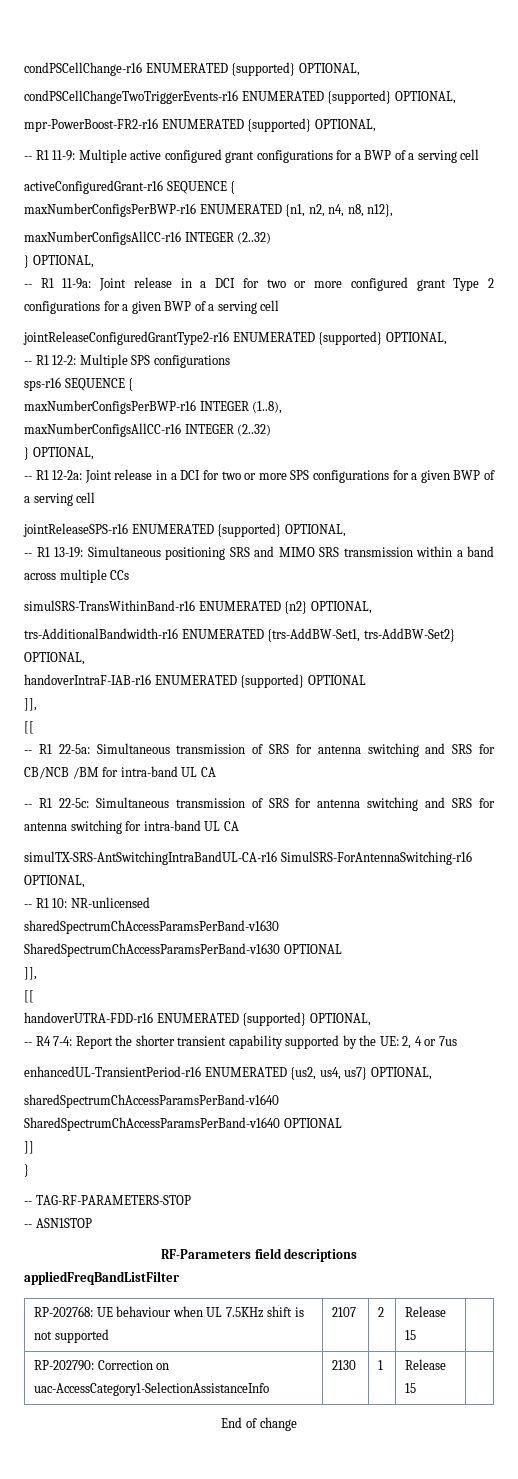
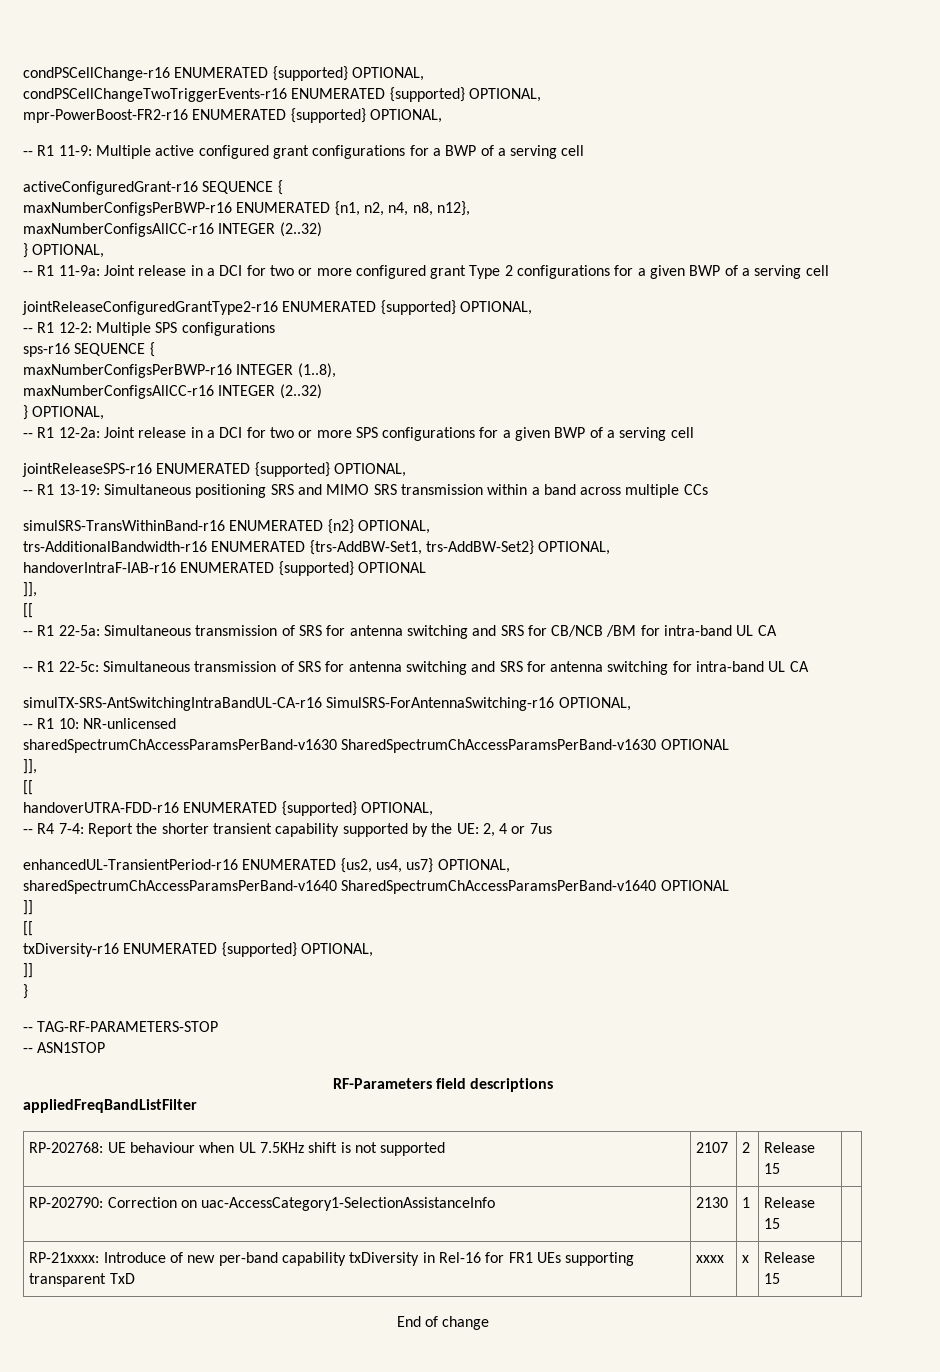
  sharedSpectrumChAccessParamsPerBand-v1640 SharedSpectrumChAccessParamsPerBand-v1640 OPTIONAL
+ ]]
+ [[
+ txDiversity-r16 ENUMERATED {supported} OPTIONAL,
+ RP-21xxxx: Introduce of new per-band capability txDiversity in Rel-16 for FR1 UEs supporting transparent TxD | xxxx | x | Release 15 |

